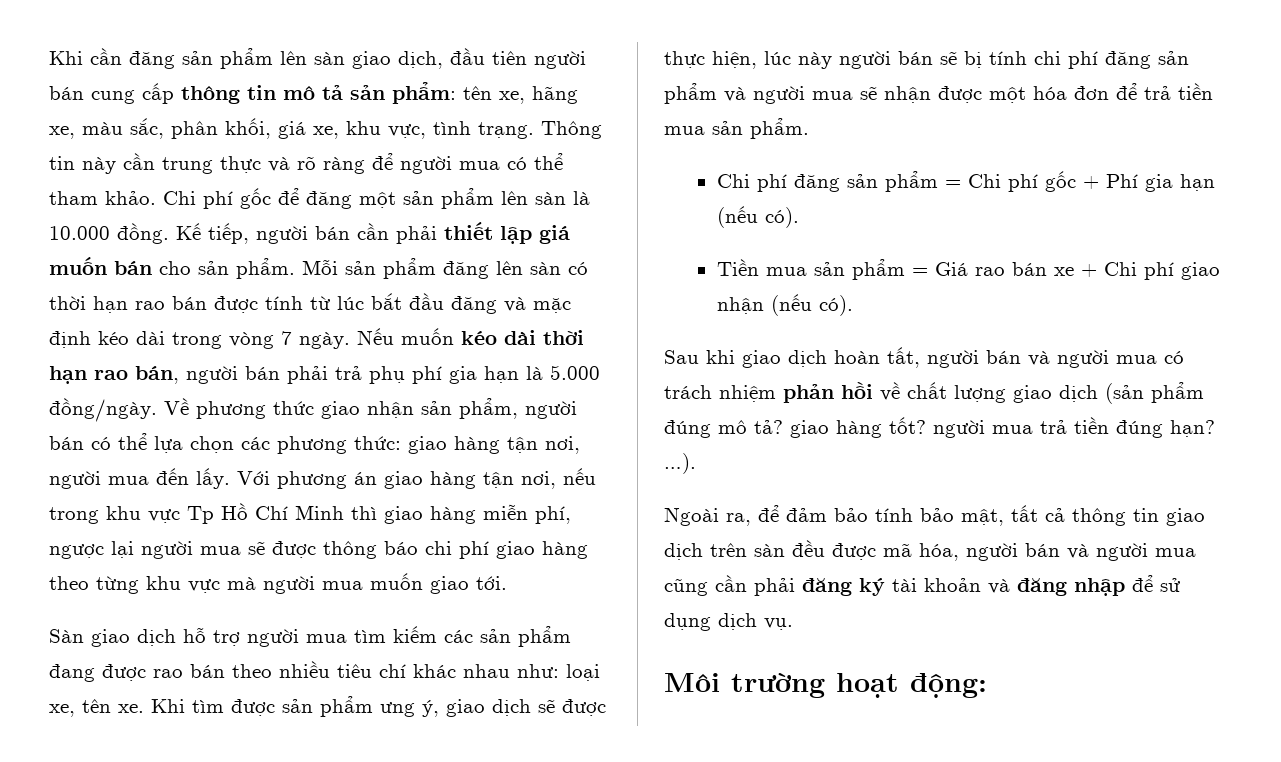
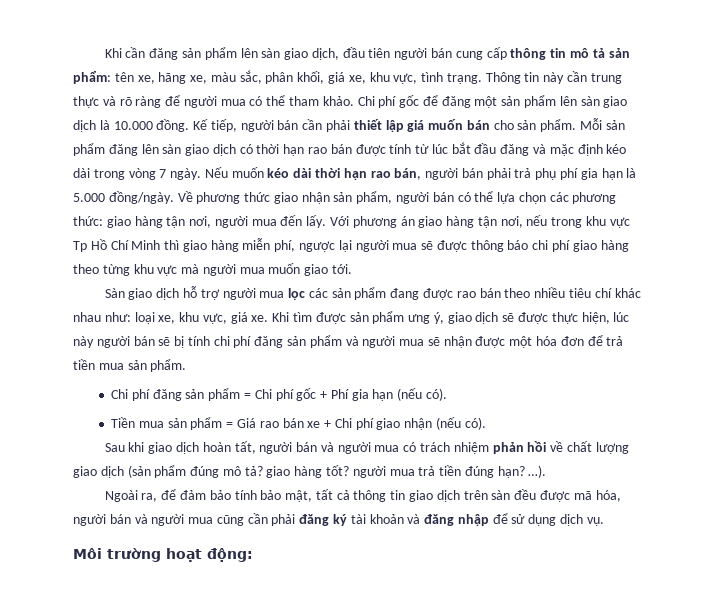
- Chi phí gốc để đăng một sản phẩm lên sàn là 10.000 đồng.
+ Chi phí gốc để đăng một sản phẩm lên sàn giao dịch là 10.000 đồng.
- Mỗi sản phẩm đăng lên sàn có thời hạn rao bán được tính từ lúc bắt đầu đăng và mặc định kéo dài trong vòng 7 ngày.
+ Mỗi sản phẩm đăng lên sàn giao dịch có thời hạn rao bán được tính từ lúc bắt đầu đăng và mặc định kéo dài trong vòng 7 ngày.
- Sàn giao dịch hỗ trợ người mua tìm kiếm các sản phẩm đang được rao bán theo nhiều tiêu chí khác nhau như: loại xe, tên xe.
+ Sàn giao dịch hỗ trợ người mua lọc các sản phẩm đang được rao bán theo nhiều tiêu chí khác nhau như: loại xe, khu vực, giá xe.

